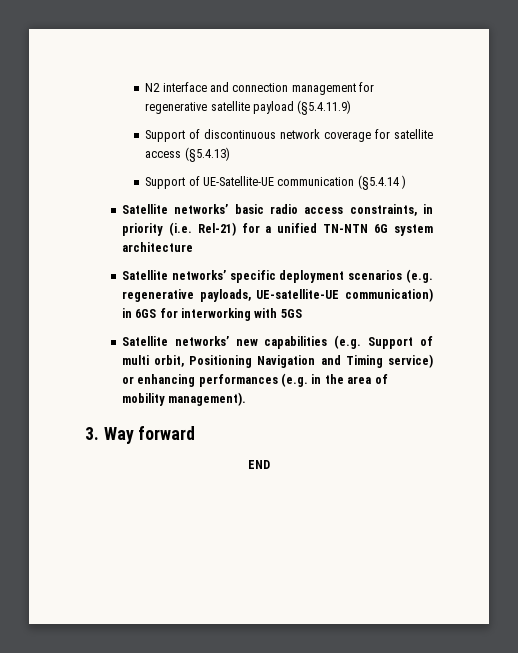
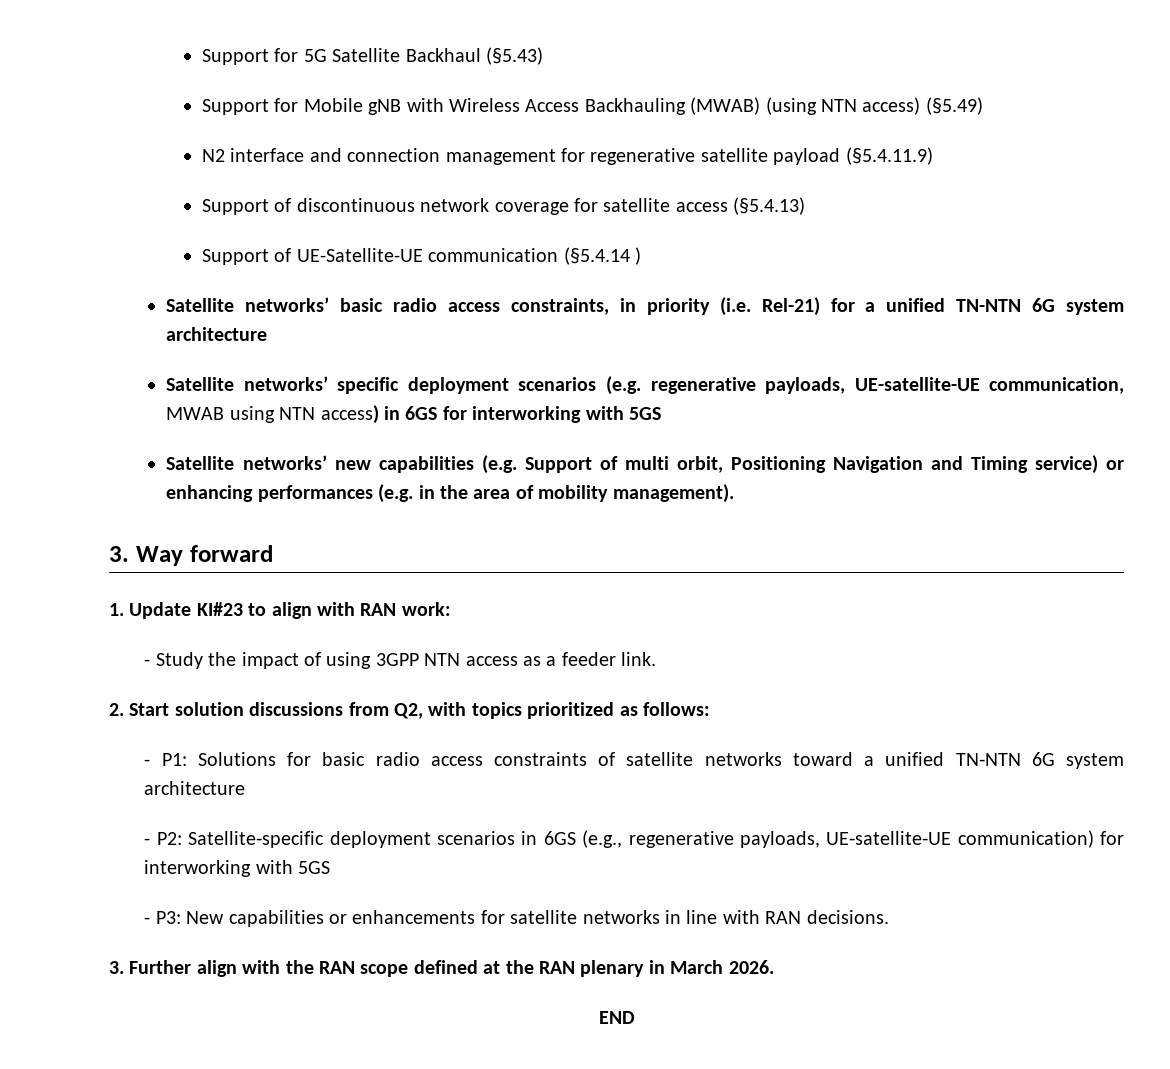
+ Support for 5G Satellite Backhaul (§5.43)
+ Support for Mobile gNB with Wireless Access Backhauling (MWAB) (using NTN access) (§5.49)
- Satellite networks’ specific deployment scenarios (e.g. regenerative payloads, UE-satellite-UE communication) in 6GS for interworking with 5GS
+ Satellite networks’ specific deployment scenarios (e.g. regenerative payloads, UE-satellite-UE communication, MWAB using NTN access) in 6GS for interworking with 5GS
+ 1. Update KI#23 to align with RAN work:
+ - Study the impact of using 3GPP NTN access as a feeder link.
+ 2. Start solution discussions from Q2, with topics prioritized as follows:
+ - P1: Solutions for basic radio access constraints of satellite networks toward a unified TN‑NTN 6G system architecture
+ - P2: Satellite‑specific deployment scenarios in 6GS (e.g., regenerative payloads, UE‑satellite‑UE communication) for interworking with 5GS
+ - P3: New capabilities or enhancements for satellite networks in line with RAN decisions.
+ 3. Further align with the RAN scope defined at the RAN plenary in March 2026.

